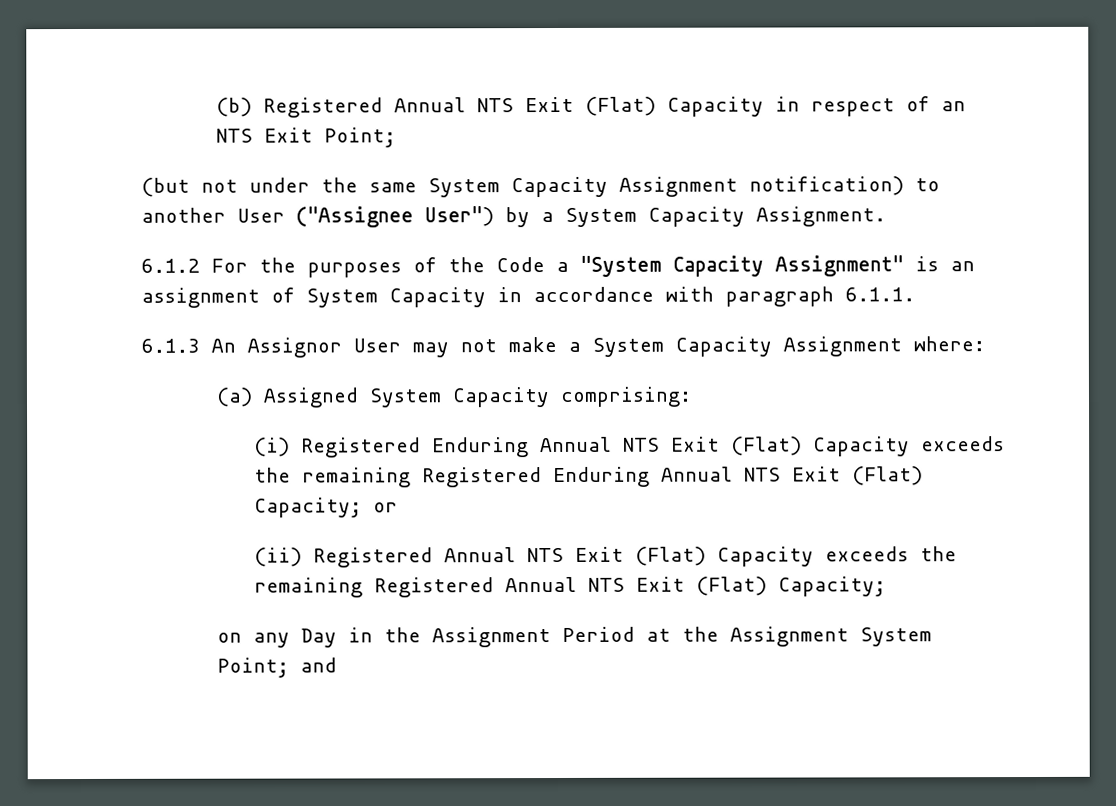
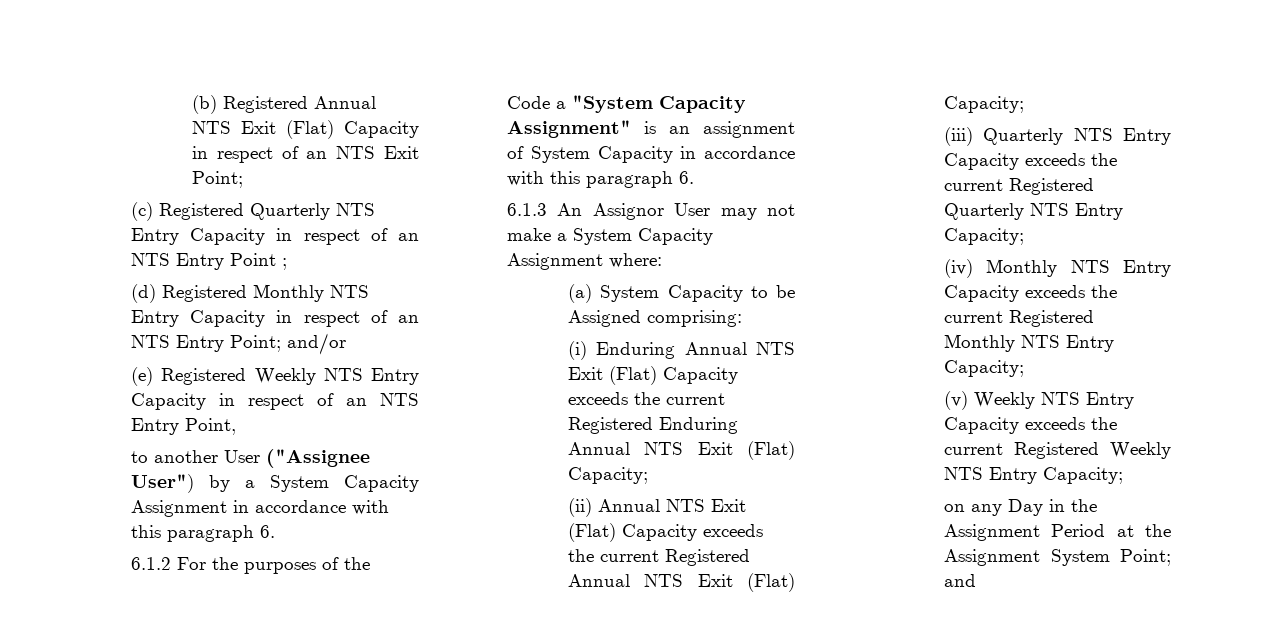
- (but not under the same System Capacity Assignment notification) to another User ("Assignee User") by a System Capacity Assignment.
+ (c) Registered Quarterly NTS Entry Capacity in respect of an NTS Entry Point ;
+ (d) Registered Monthly NTS Entry Capacity in respect of an NTS Entry Point; and/or
+ (e) Registered Weekly NTS Entry Capacity in respect of an NTS Entry Point,
+ to another User ("Assignee User") by a System Capacity Assignment in accordance with this paragraph 6.
- 6.1.2 For the purposes of the Code a "System Capacity Assignment" is an assignment of System Capacity in accordance with paragraph 6.1.1.
+ 6.1.2 For the purposes of the Code a "System Capacity Assignment" is an assignment of System Capacity in accordance with this paragraph 6.
- (a) Assigned System Capacity comprising:
+ (a) System Capacity to be Assigned comprising:
- (i) Registered Enduring Annual NTS Exit (Flat) Capacity exceeds the remaining Registered Enduring Annual NTS Exit (Flat) Capacity; or
+ (i) Enduring Annual NTS Exit (Flat) Capacity exceeds the current Registered Enduring Annual NTS Exit (Flat) Capacity;
- (ii) Registered Annual NTS Exit (Flat) Capacity exceeds the remaining Registered Annual NTS Exit (Flat) Capacity;
+ (ii) Annual NTS Exit (Flat) Capacity exceeds the current Registered Annual NTS Exit (Flat) Capacity;
+ (iii) Quarterly NTS Entry Capacity exceeds the current Registered Quarterly NTS Entry Capacity;
+ (iv) Monthly NTS Entry Capacity exceeds the current Registered Monthly NTS Entry Capacity;
+ (v) Weekly NTS Entry Capacity exceeds the current Registered Weekly NTS Entry Capacity;

